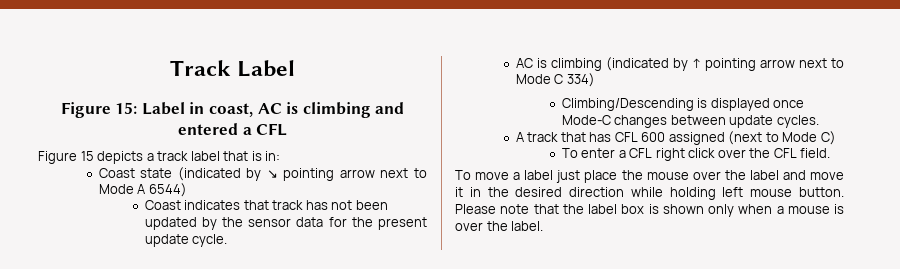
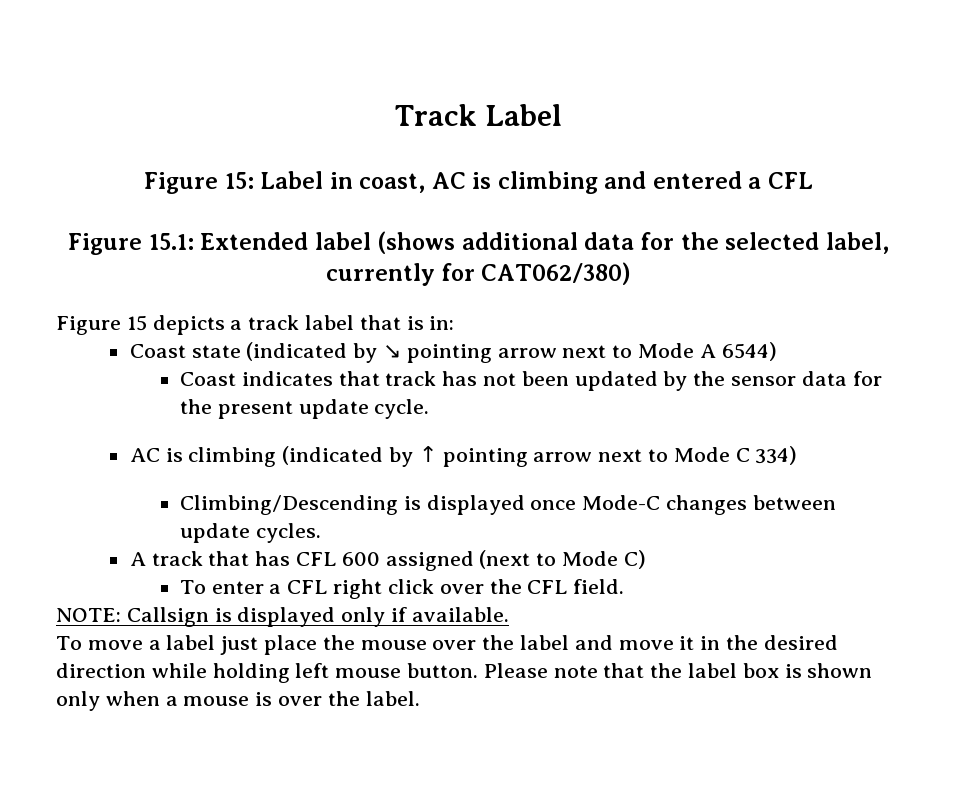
+ Figure 15.1: Extended label (shows additional data for the selected label, currently for CAT062/380)
+ NOTE: Callsign is displayed only if available.

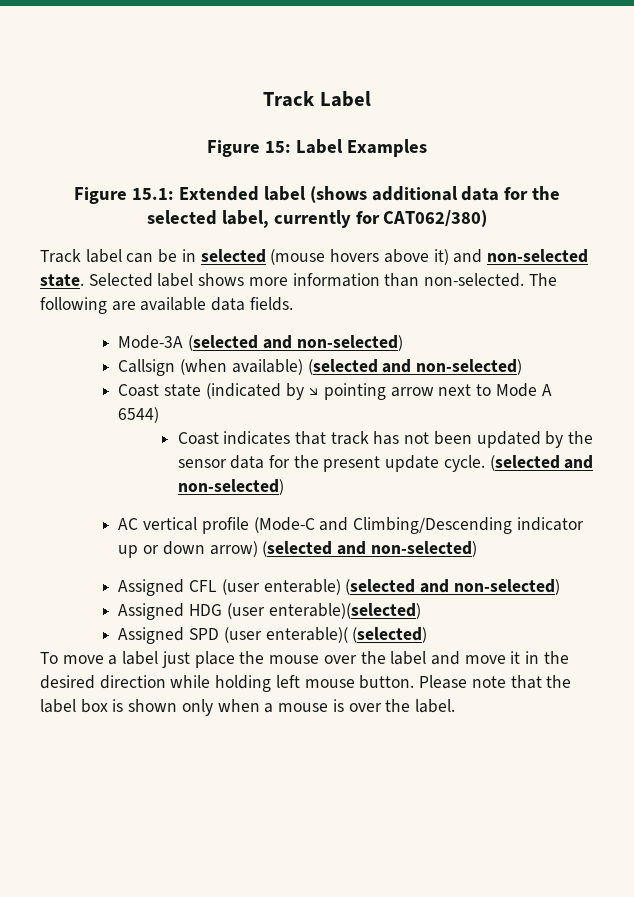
- Figure 15: Label in coast, AC is climbing and entered a CFL
+ Figure 15: Label Examples
- Figure 15 depicts a track label that is in:
+ Track label can be in selected (mouse hovers above it) and non-selected state. Selected label shows more information than non-selected. The following are available data fields.
+ Mode-3A (selected and non-selected)
+ Callsign (when available) (selected and non-selected)
- Coast indicates that track has not been updated by the sensor data for the present update cycle.
- AC is climbing (indicated by ↑ pointing arrow next to Mode C 334)
- Climbing/Descending is displayed once Mode-C changes between update cycles.
- A track that has CFL 600 assigned (next to Mode C)
- To enter a CFL right click over the CFL field.
- NOTE: Callsign is displayed only if available.
+ Coast indicates that track has not been updated by the sensor data for the present update cycle. (selected and non-selected)
+ AC vertical profile (Mode-C and Climbing/Descending indicator up or down arrow) (selected and non-selected)
+ Assigned CFL (user enterable) (selected and non-selected)
+ Assigned HDG (user enterable)(selected)
+ Assigned SPD (user enterable)( (selected)

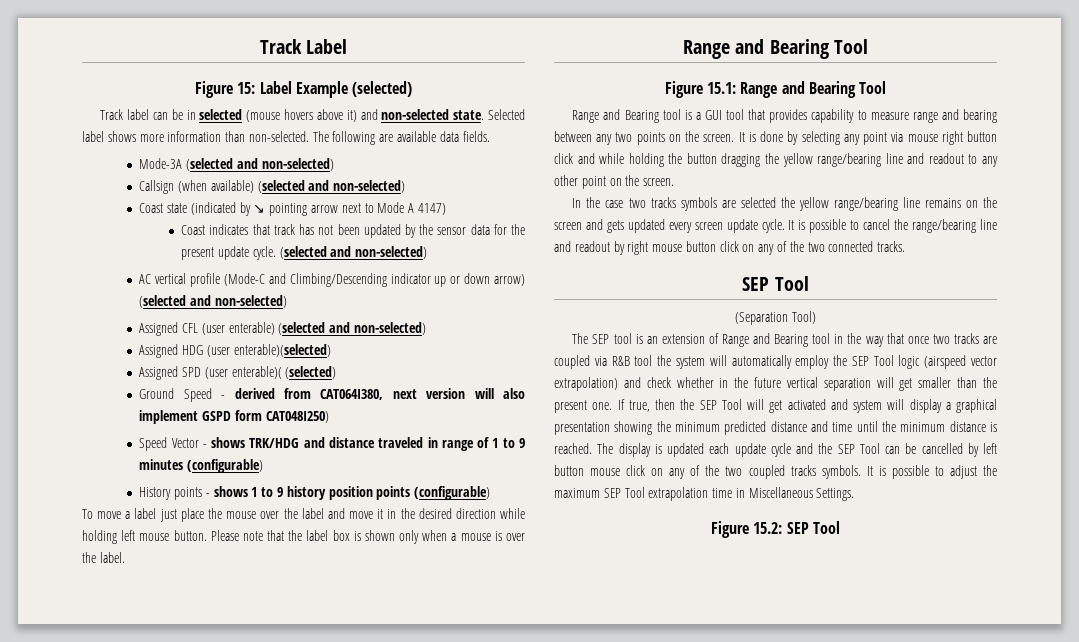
- Figure 15: Label Examples
- Figure 15.1: Extended label (shows additional data for the selected label, currently for CAT062/380)
+ Figure 15: Label Example (selected)
- Coast state (indicated by ↘ pointing arrow next to Mode A 6544)
+ Coast state (indicated by ↘ pointing arrow next to Mode A 4147)
+ Ground Speed - derived from CAT064I380, next version will also implement GSPD form CAT048I250)
+ Speed Vector - shows TRK/HDG and distance traveled in range of 1 to 9 minutes (configurable)
+ History points - shows 1 to 9 history position points (configurable)
  Please note that the label box is shown only when a mouse is over the label.
+ Range and Bearing Tool
+ Figure 15.1: Range and Bearing Tool
+ Range and Bearing tool is a GUI tool that provides capability to measure range and bearing between any two points on the screen. It is done by selecting any point via mouse right button click and while holding the button dragging the yellow range/bearing line and readout to any other point on the screen.
+ In the case two tracks symbols are selected the yellow range/bearing line remains on the screen and gets updated every screen update cycle. It is possible to cancel the range/bearing line and readout by right mouse button click on any of the two connected tracks.
+ SEP Tool
+ (Separation Tool)
+ The SEP tool is an extension of Range and Bearing tool in the way that once two tracks are coupled via R&B tool the system will automatically employ the SEP Tool logic (airspeed vector extrapolation) and check whether in the future vertical separation will get smaller than the present one. If true, then the SEP Tool will get activated and system will display a graphical presentation showing the minimum predicted distance and time until the minimum distance is reached. The display is updated each update cycle and the SEP Tool can be cancelled by left button mouse click on any of the two coupled tracks symbols. It is possible to adjust the maximum SEP Tool extrapolation time in Miscellaneous Settings.
+ Figure 15.2: SEP Tool

